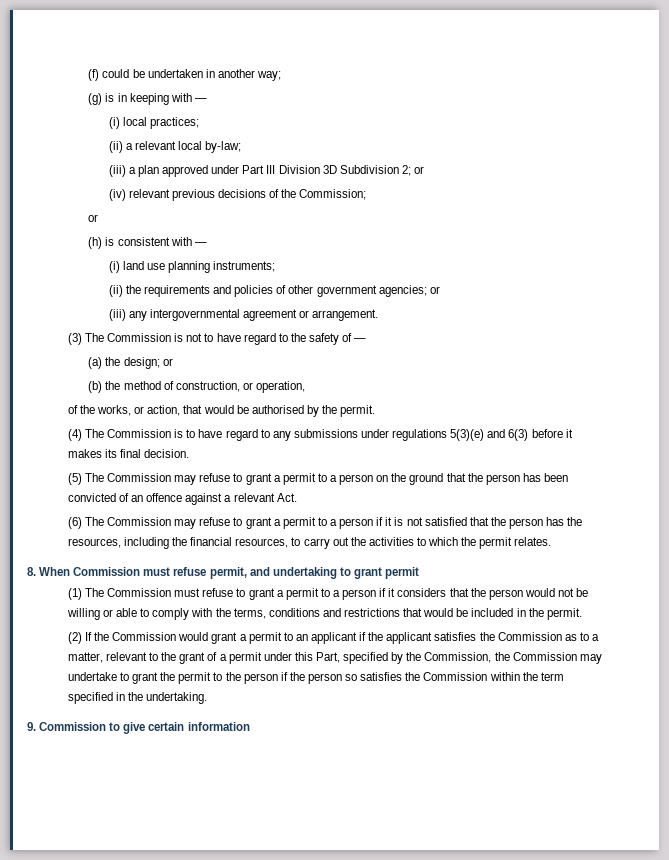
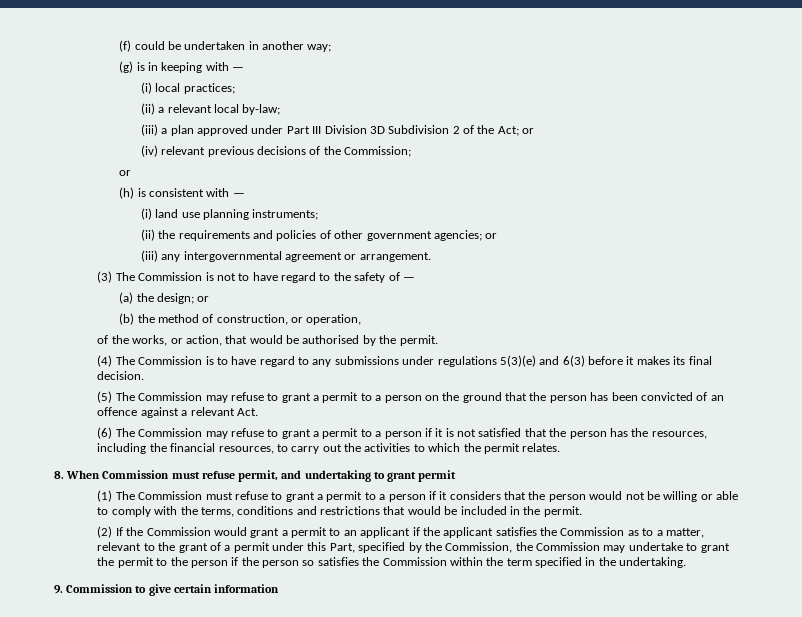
- (iii) a plan approved under Part III Division 3D Subdivision 2; or
+ (iii) a plan approved under Part III Division 3D Subdivision 2 of the Act; or

